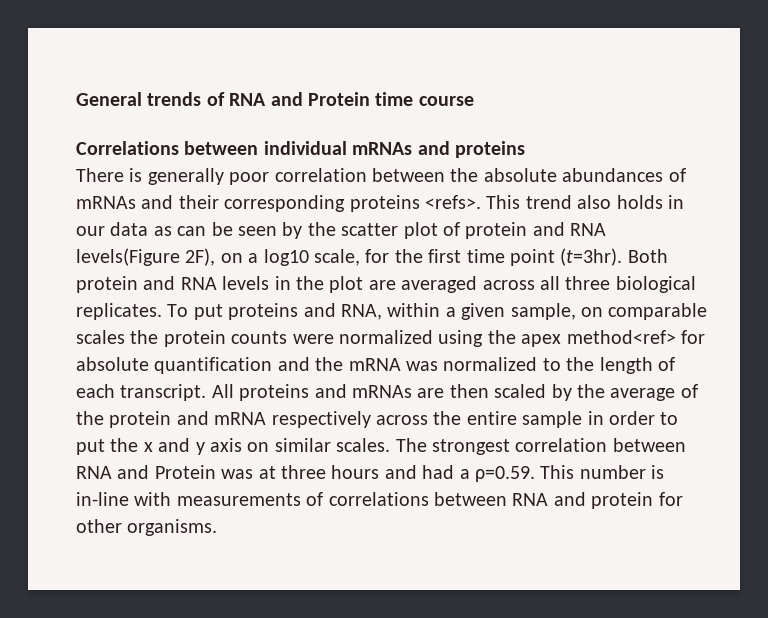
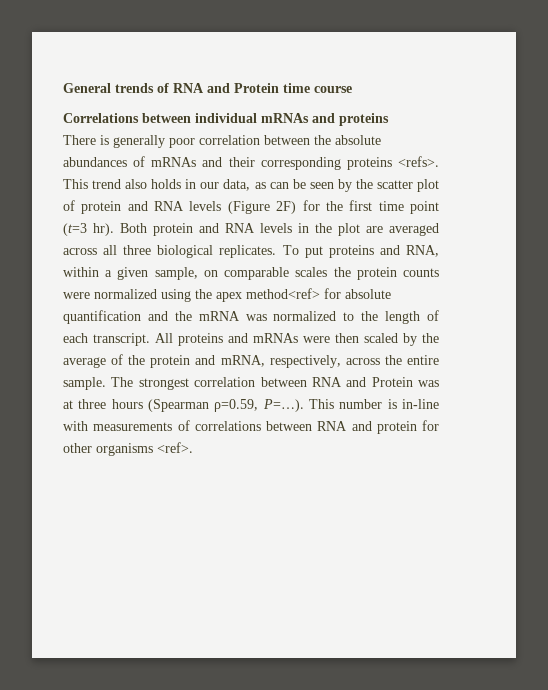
- This trend also holds in our data as can be seen by the scatter plot of protein and RNA levels(Figure 2F), on a log10 scale, for the first time point (t=3hr).
+ This trend also holds in our data, as can be seen by the scatter plot of protein and RNA levels (Figure 2F) for the first time point (t=3 hr).
- All proteins and mRNAs are then scaled by the average of the protein and mRNA respectively across the entire sample in order to put the x and y axis on similar scales.
+ All proteins and mRNAs were then scaled by the average of the protein and mRNA, respectively, across the entire sample.
- The strongest correlation between RNA and Protein was at three hours and had a ρ=0.59. This number is in-line with measurements of correlations between RNA and protein for other organisms.
+ The strongest correlation between RNA and Protein was at three hours (Spearman ρ=0.59, P=…). This number is in-line with measurements of correlations between RNA and protein for other organisms <ref>.

